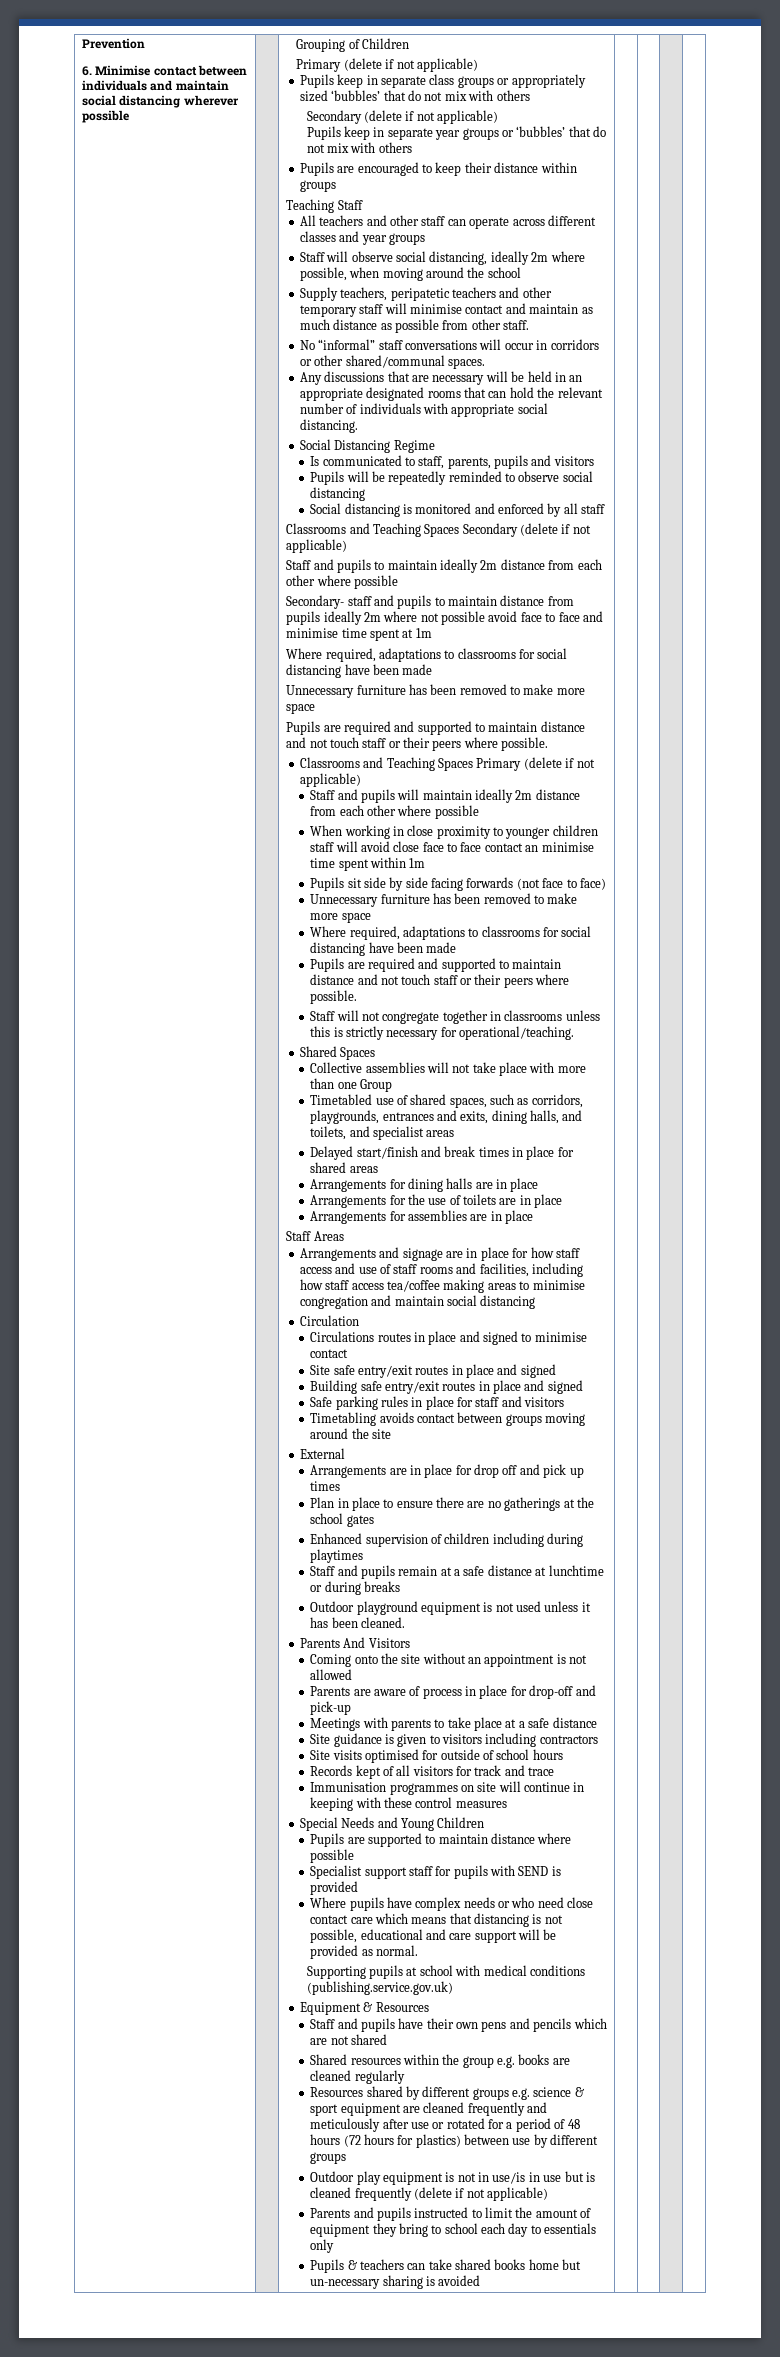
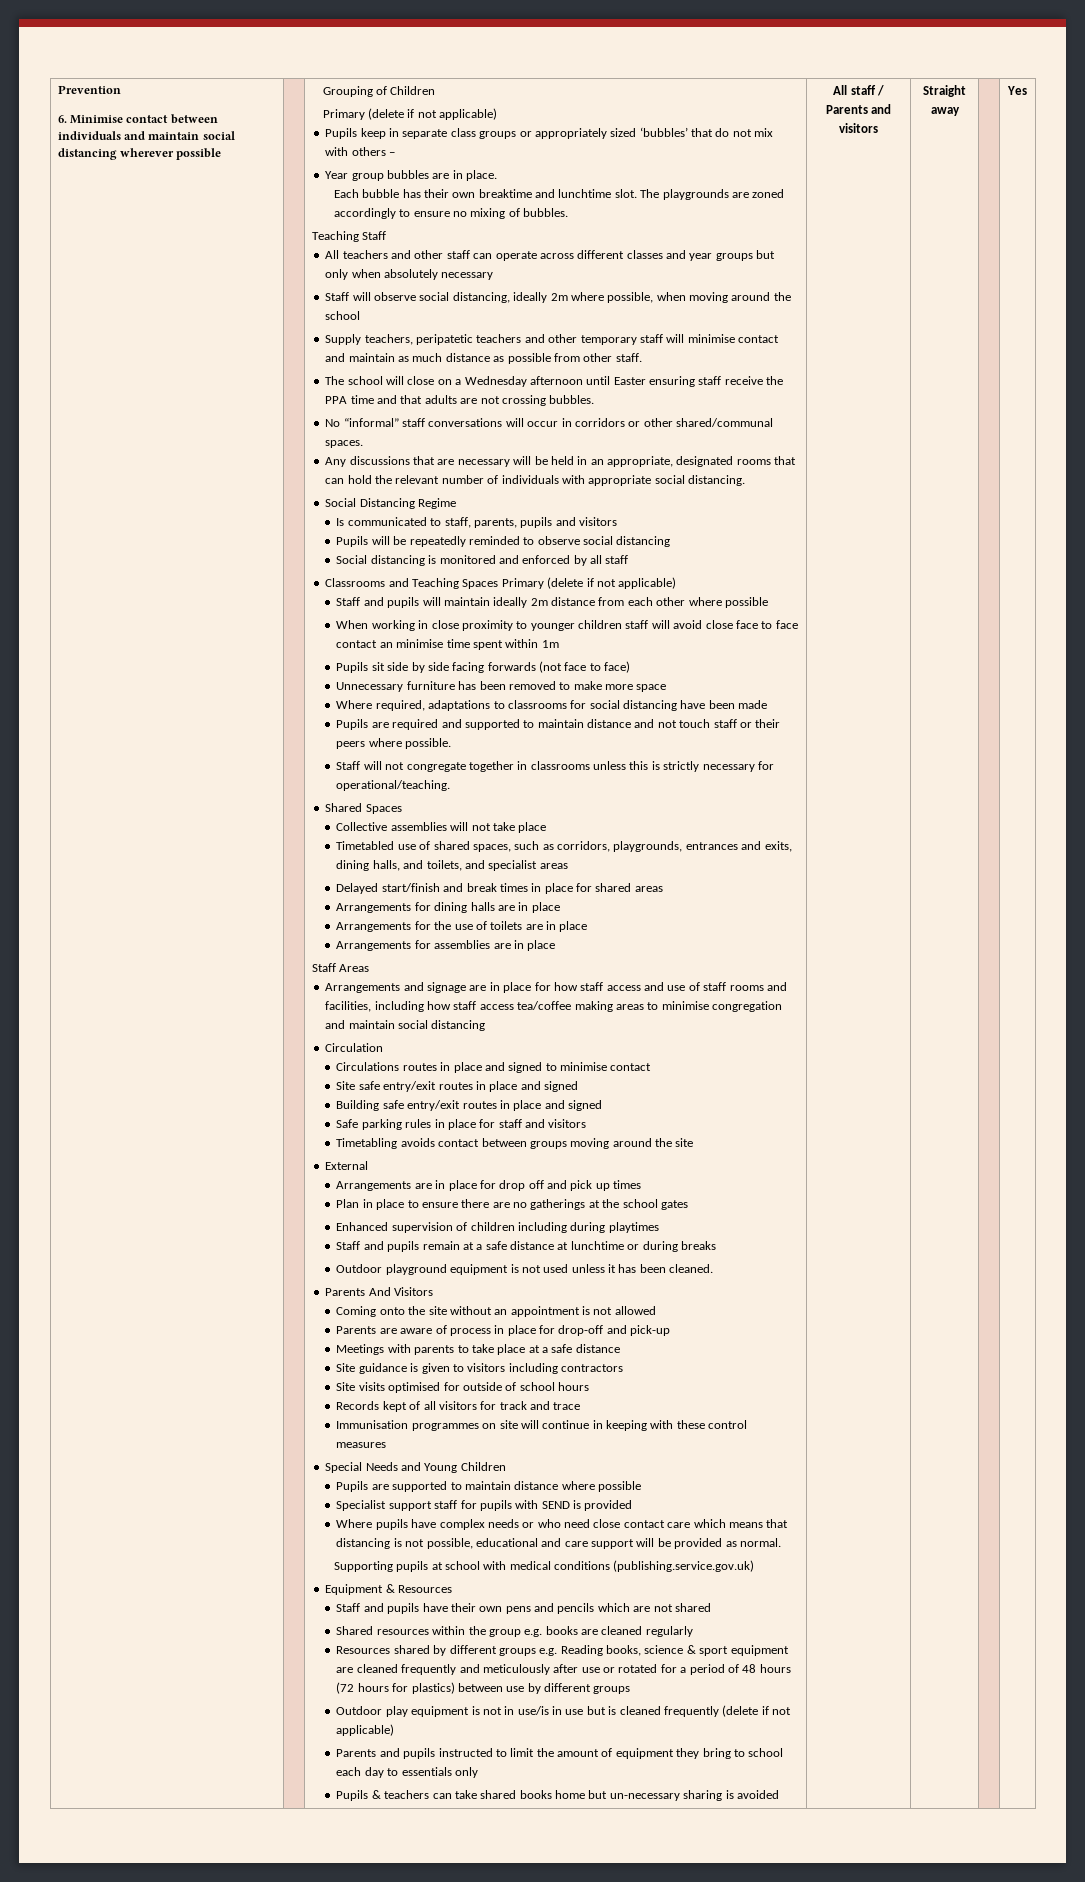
- Pupils keep in separate class groups or appropriately sized ‘bubbles’ that do not mix with others
- Secondary (delete if not applicable)
- Pupils keep in separate year groups or ‘bubbles’ that do not mix with others
- Pupils are encouraged to keep their distance within groups
+ Pupils keep in separate class groups or appropriately sized ‘bubbles’ that do not mix with others –
+ Year group bubbles are in place.
+ Each bubble has their own breaktime and lunchtime slot. The playgrounds are zoned accordingly to ensure no mixing of bubbles.
- All teachers and other staff can operate across different classes and year groups
+ All teachers and other staff can operate across different classes and year groups but only when absolutely necessary
+ The school will close on a Wednesday afternoon until Easter ensuring staff receive the PPA time and that adults are not crossing bubbles.
- Any discussions that are necessary will be held in an appropriate designated rooms that can hold the relevant number of individuals with appropriate social distancing.
+ Any discussions that are necessary will be held in an appropriate, designated rooms that can hold the relevant number of individuals with appropriate social distancing.
- Classrooms and Teaching Spaces Secondary (delete if not applicable)
- Staff and pupils to maintain ideally 2m distance from each other where possible
- Secondary- staff and pupils to maintain distance from pupils ideally 2m where not possible avoid face to face and minimise time spent at 1m
- Where required, adaptations to classrooms for social distancing have been made
- Unnecessary furniture has been removed to make more space
- Pupils are required and supported to maintain distance and not touch staff or their peers where possible.
- Collective assemblies will not take place with more than one Group
+ Collective assemblies will not take place
- Resources shared by different groups e.g. science & sport equipment are cleaned frequently and meticulously after use or rotated for a period of 48 hours (72 hours for plastics) between use by different groups
+ Resources shared by different groups e.g. Reading books, science & sport equipment are cleaned frequently and meticulously after use or rotated for a period of 48 hours (72 hours for plastics) between use by different groups
+ All staff / Parents and visitors | Straight away | | Yes

